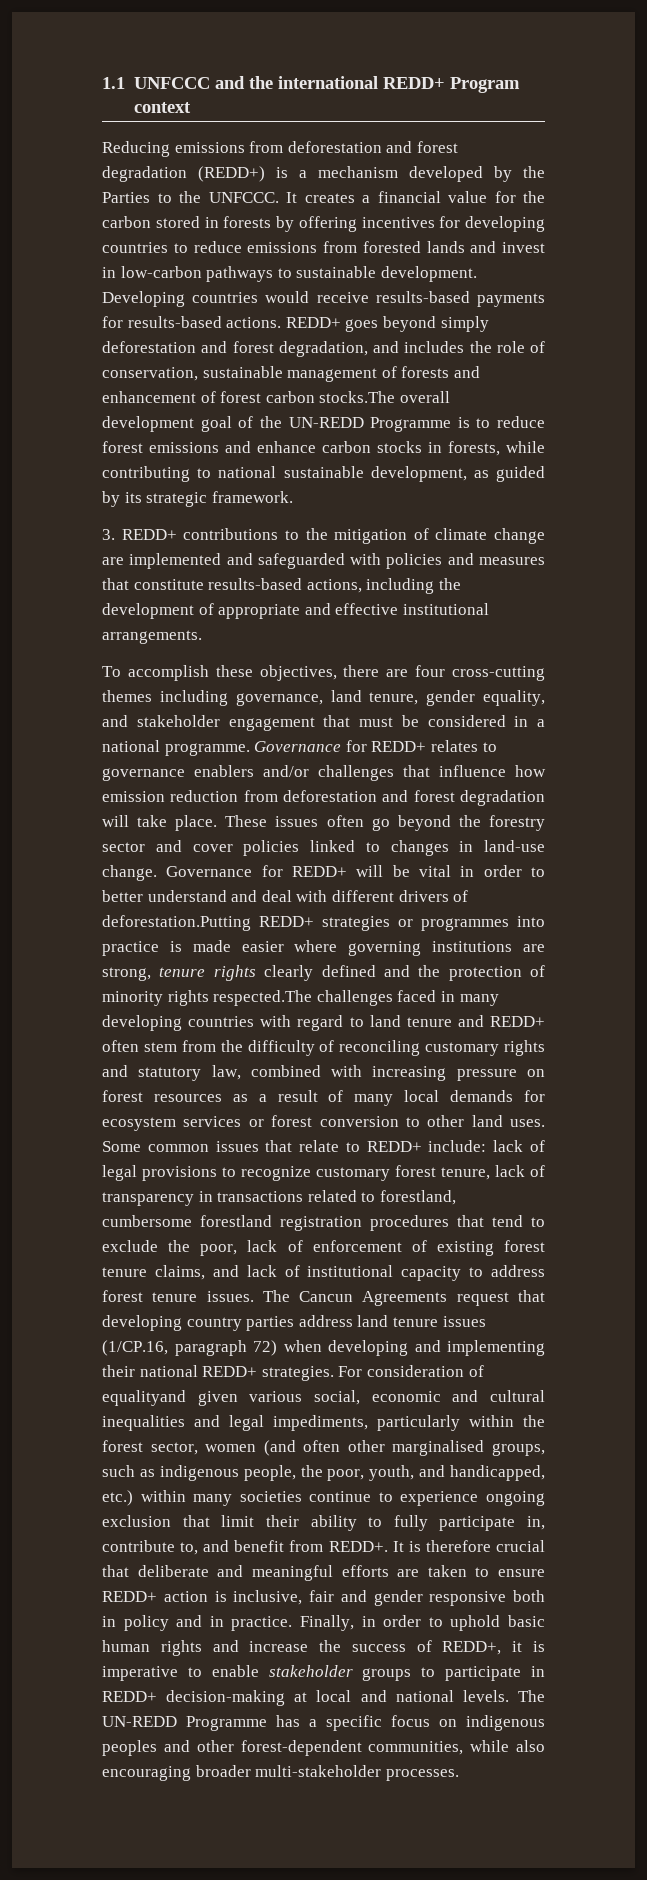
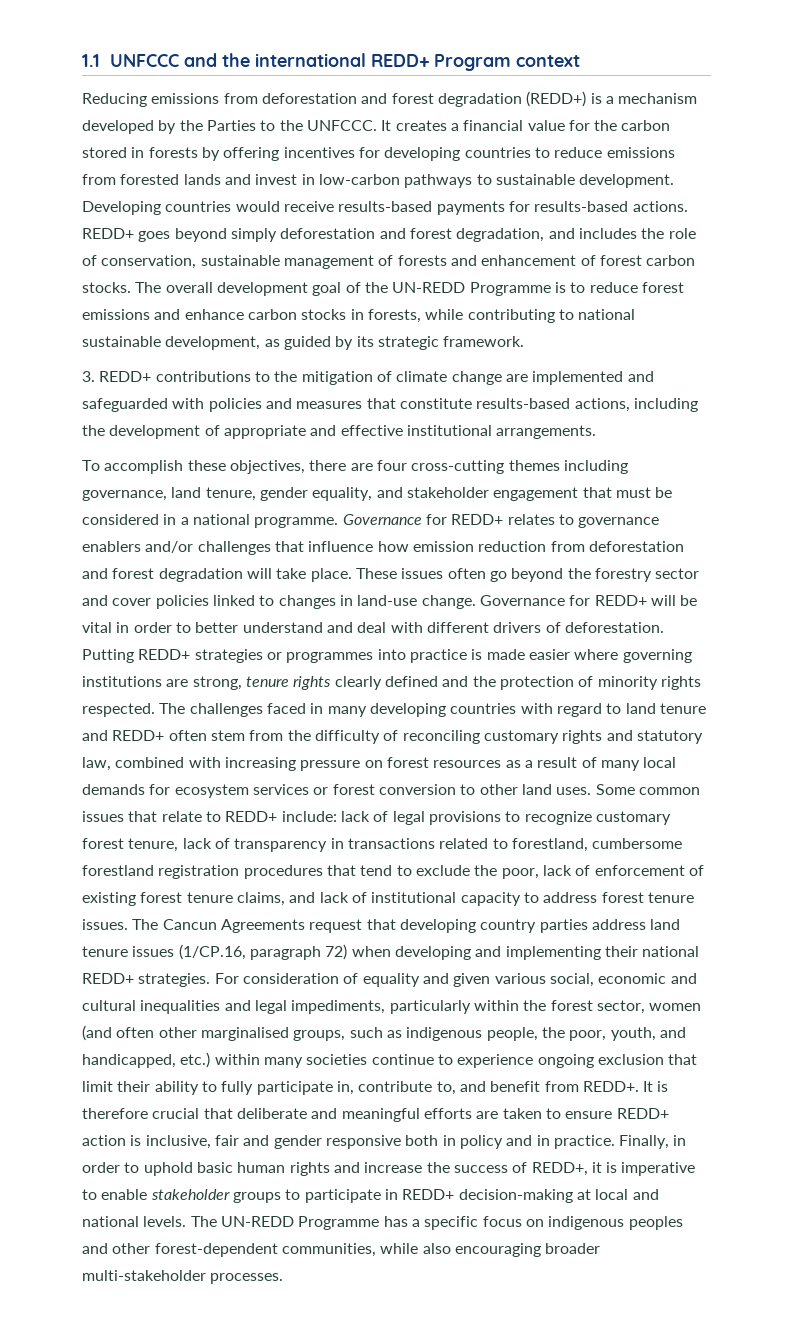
- REDD+ goes beyond simply deforestation and forest degradation, and includes the role of conservation, sustainable management of forests and enhancement of forest carbon stocks.The overall development goal of the UN-REDD Programme is to reduce forest emissions and enhance carbon stocks in forests, while contributing to national sustainable development, as guided by its strategic framework.
+ REDD+ goes beyond simply deforestation and forest degradation, and includes the role of conservation, sustainable management of forests and enhancement of forest carbon stocks. The overall development goal of the UN-REDD Programme is to reduce forest emissions and enhance carbon stocks in forests, while contributing to national sustainable development, as guided by its strategic framework.
- Governance for REDD+ will be vital in order to better understand and deal with different drivers of deforestation.Putting REDD+ strategies or programmes into practice is made easier where governing institutions are strong, tenure rights clearly defined and the protection of minority rights respected.The challenges faced in many developing countries with regard to land tenure and REDD+ often stem from the difficulty of reconciling customary rights and statutory law, combined with increasing pressure on forest resources as a result of many local demands for ecosystem services or forest conversion to other land uses.
+ Governance for REDD+ will be vital in order to better understand and deal with different drivers of deforestation. Putting REDD+ strategies or programmes into practice is made easier where governing institutions are strong, tenure rights clearly defined and the protection of minority rights respected. The challenges faced in many developing countries with regard to land tenure and REDD+ often stem from the difficulty of reconciling customary rights and statutory law, combined with increasing pressure on forest resources as a result of many local demands for ecosystem services or forest conversion to other land uses.
- For consideration of equalityand given various social, economic and cultural inequalities and legal impediments, particularly within the forest sector, women (and often other marginalised groups, such as indigenous people, the poor, youth, and handicapped, etc.) within many societies continue to experience ongoing exclusion that limit their ability to fully participate in, contribute to, and benefit from REDD+.
+ For consideration of equality and given various social, economic and cultural inequalities and legal impediments, particularly within the forest sector, women (and often other marginalised groups, such as indigenous people, the poor, youth, and handicapped, etc.) within many societies continue to experience ongoing exclusion that limit their ability to fully participate in, contribute to, and benefit from REDD+.

